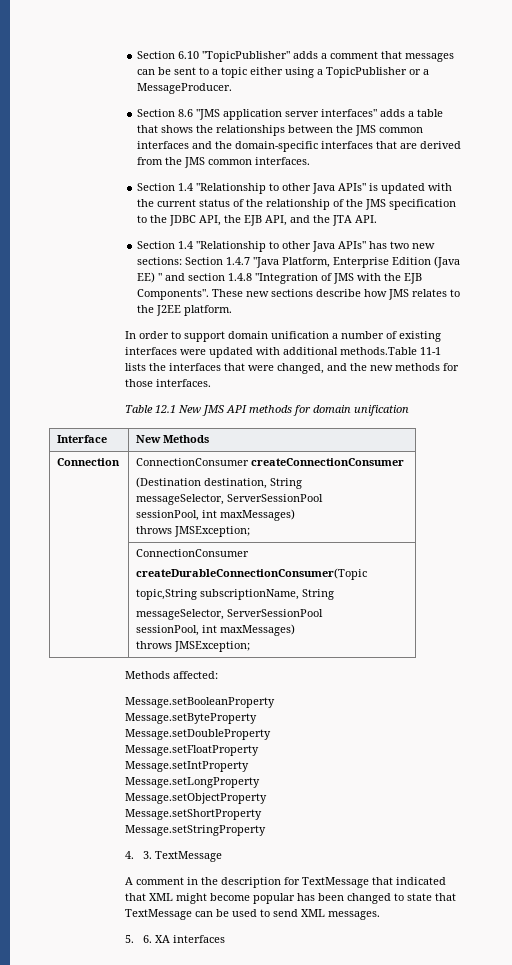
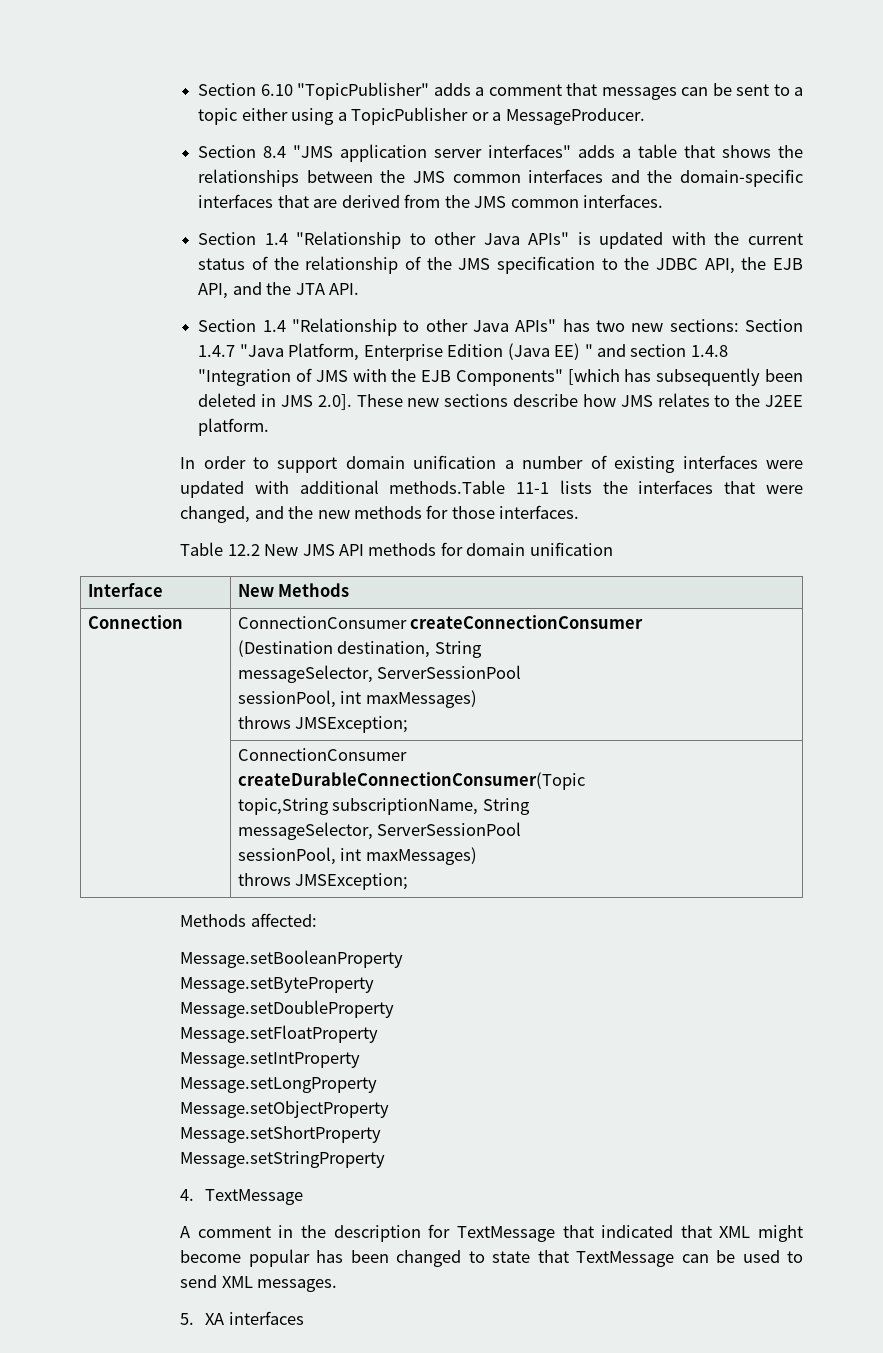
- Section 8.6 "JMS application server interfaces" adds a table that shows the relationships between the JMS common interfaces and the domain-specific interfaces that are derived from the JMS common interfaces.
+ Section 8.4 "JMS application server interfaces" adds a table that shows the relationships between the JMS common interfaces and the domain-specific interfaces that are derived from the JMS common interfaces.
- Section 1.4 "Relationship to other Java APIs" has two new sections: Section 1.4.7 "Java Platform, Enterprise Edition (Java EE) " and section 1.4.8 "Integration of JMS with the EJB Components". These new sections describe how JMS relates to the J2EE platform.
+ Section 1.4 "Relationship to other Java APIs" has two new sections: Section 1.4.7 "Java Platform, Enterprise Edition (Java EE) " and section 1.4.8 "Integration of JMS with the EJB Components" [which has subsequently been deleted in JMS 2.0]. These new sections describe how JMS relates to the J2EE platform.
- Table 12.1 New JMS API methods for domain unification
+ Table 12.2 New JMS API methods for domain unification
- 4. 3. TextMessage
+ 4. TextMessage
- 5. 6. XA interfaces
+ 5. XA interfaces

